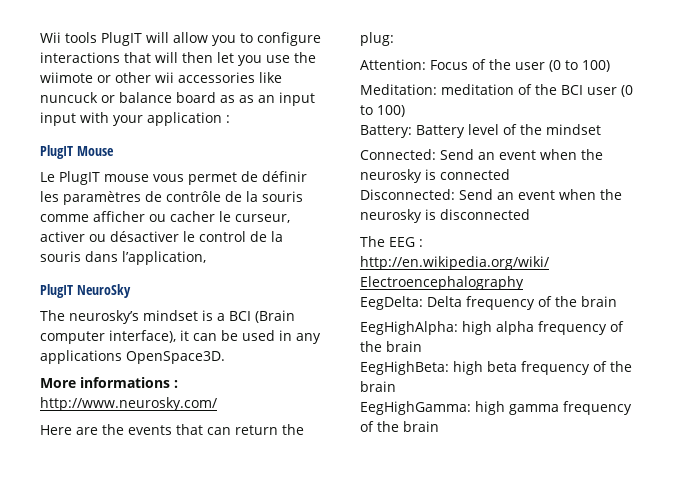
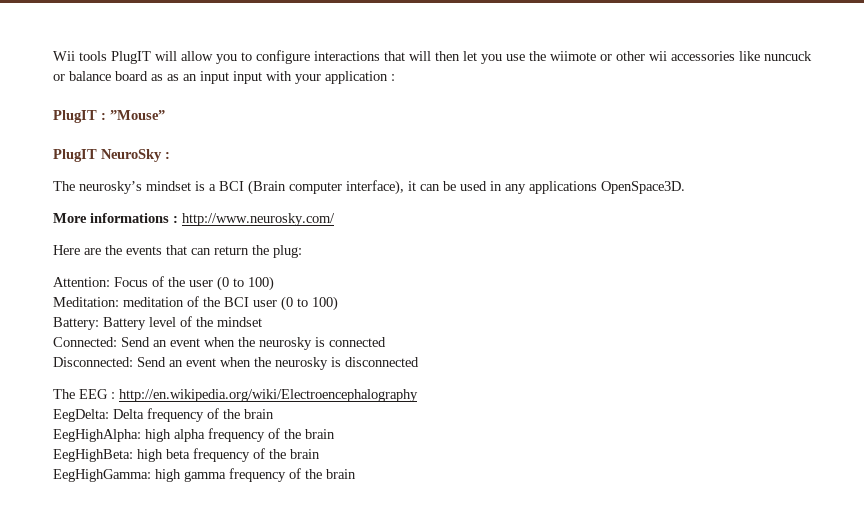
- PlugIT Mouse
- Le PlugIT mouse vous permet de définir les paramètres de contrôle de la souris comme afficher ou cacher le curseur, activer ou désactiver le control de la souris dans l’application,
+ PlugIT : ”Mouse”
- PlugIT NeuroSky
+ PlugIT NeuroSky :

